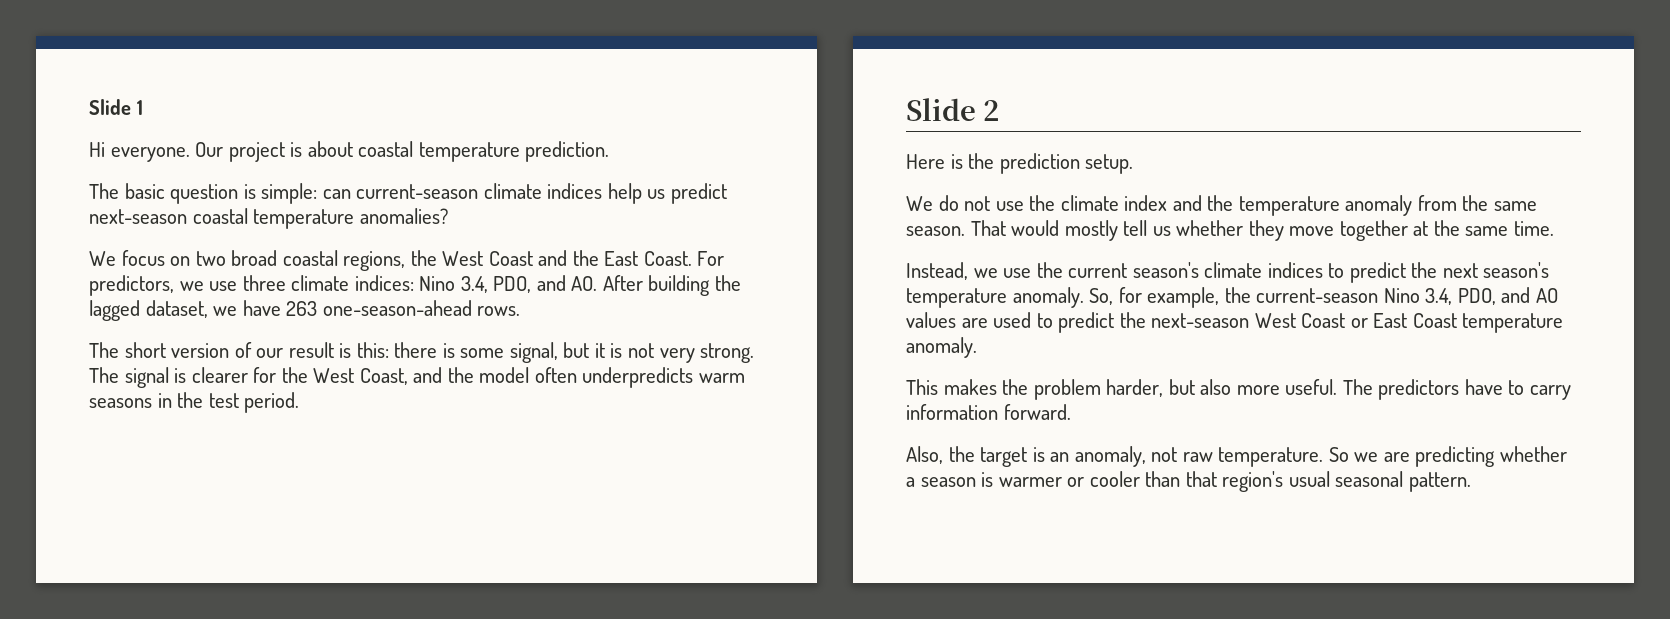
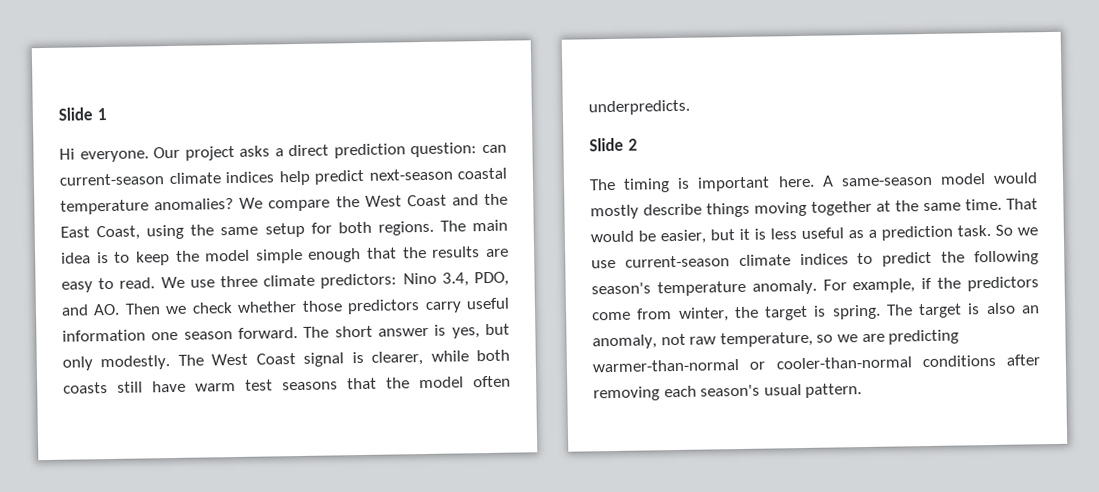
- Our project is about coastal temperature prediction.
- The basic question is simple: can current-season climate indices help us predict next-season coastal temperature anomalies?
- We focus on two broad coastal regions, the West Coast and the East Coast. For predictors, we use three climate indices: Nino 3.4, PDO, and AO. After building the lagged dataset, we have 263 one-season-ahead rows.
- The short version of our result is this: there is some signal, but it is not very strong. The signal is clearer for the West Coast, and the model often underpredicts warm seasons in the test period.
+ Our project asks a direct prediction question: can current-season climate indices help predict next-season coastal temperature anomalies? We compare the West Coast and the East Coast, using the same setup for both regions. The main idea is to keep the model simple enough that the results are easy to read. We use three climate predictors: Nino 3.4, PDO, and AO. Then we check whether those predictors carry useful information one season forward. The short answer is yes, but only modestly. The West Coast signal is clearer, while both coasts still have warm test seasons that the model often underpredicts.
  Slide 2
- Here is the prediction setup.
- We do not use the climate index and the temperature anomaly from the same season. That would mostly tell us whether they move together at the same time.
- Instead, we use the current season's climate indices to predict the next season's temperature anomaly.
+ The timing is important here. A same-season model would mostly describe things moving together at the same time. That would be easier, but it is less useful as a prediction task. So we use current-season climate indices to predict the following season's temperature anomaly.
- So, for example, the current-season Nino 3.4, PDO, and AO values are used to predict the next-season West Coast or East Coast temperature anomaly.
- This makes the problem harder, but also more useful. The predictors have to carry information forward.
- Also, the target is an anomaly, not raw temperature. So we are predicting whether a season is warmer or cooler than that region's usual seasonal pattern.
+ For example, if the predictors come from winter, the target is spring. The target is also an anomaly, not raw temperature, so we are predicting warmer-than-normal or cooler-than-normal conditions after removing each season's usual pattern.

